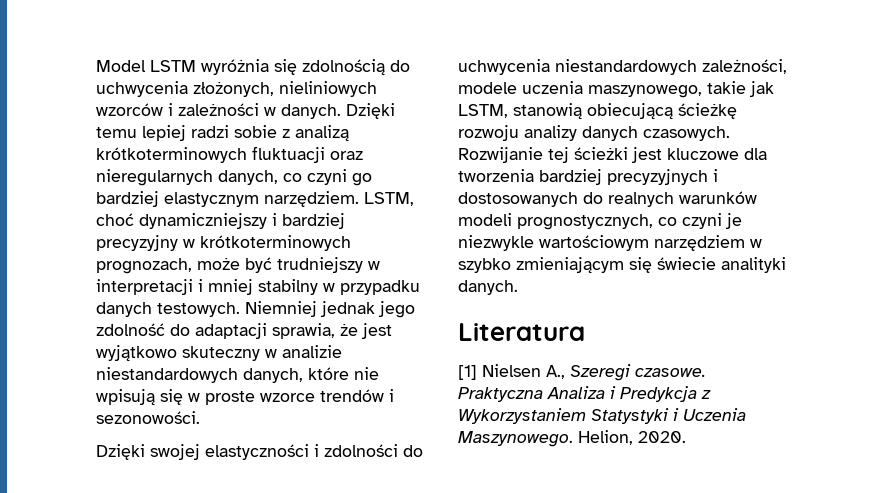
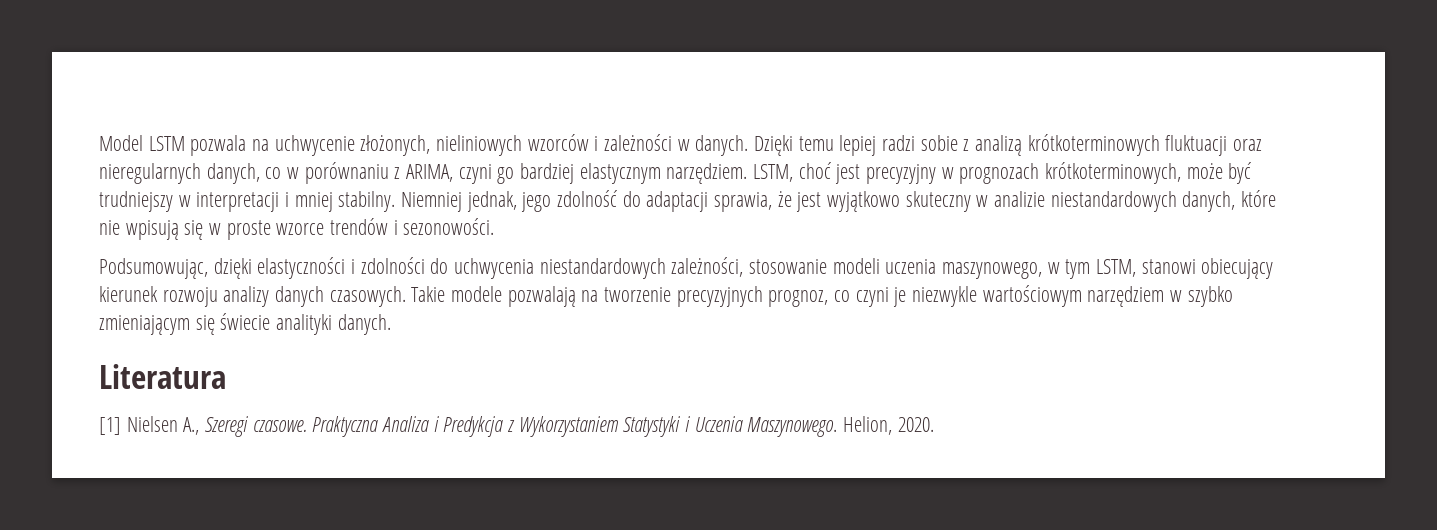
- Model LSTM wyróżnia się zdolnością do uchwycenia złożonych, nieliniowych wzorców i zależności w danych.
+ Model LSTM pozwala na uchwycenie złożonych, nieliniowych wzorców i zależności w danych.
- Dzięki temu lepiej radzi sobie z analizą krótkoterminowych fluktuacji oraz nieregularnych danych, co czyni go bardziej elastycznym narzędziem.
+ Dzięki temu lepiej radzi sobie z analizą krótkoterminowych fluktuacji oraz nieregularnych danych, co w porównaniu z ARIMA, czyni go bardziej elastycznym narzędziem.
- LSTM, choć dynamiczniejszy i bardziej precyzyjny w krótkoterminowych prognozach, może być trudniejszy w interpretacji i mniej stabilny w przypadku danych testowych. Niemniej jednak jego zdolność do adaptacji sprawia, że jest wyjątkowo skuteczny w analizie niestandardowych danych, które nie wpisują się w proste wzorce trendów i sezonowości.
+ LSTM, choć jest precyzyjny w prognozach krótkoterminowych, może być trudniejszy w interpretacji i mniej stabilny. Niemniej jednak, jego zdolność do adaptacji sprawia, że jest wyjątkowo skuteczny w analizie niestandardowych danych, które nie wpisują się w proste wzorce trendów i sezonowości.
- Dzięki swojej elastyczności i zdolności do uchwycenia niestandardowych zależności, modele uczenia maszynowego, takie jak LSTM, stanowią obiecującą ścieżkę rozwoju analizy danych czasowych. Rozwijanie tej ścieżki jest kluczowe dla tworzenia bardziej precyzyjnych i dostosowanych do realnych warunków modeli prognostycznych, co czyni je niezwykle wartościowym narzędziem w szybko zmieniającym się świecie analityki danych.
+ Podsumowując, dzięki elastyczności i zdolności do uchwycenia niestandardowych zależności, stosowanie modeli uczenia maszynowego, w tym LSTM, stanowi obiecujący kierunek rozwoju analizy danych czasowych. Takie modele pozwalają na tworzenie precyzyjnych prognoz, co czyni je niezwykle wartościowym narzędziem w szybko zmieniającym się świecie analityki danych.

